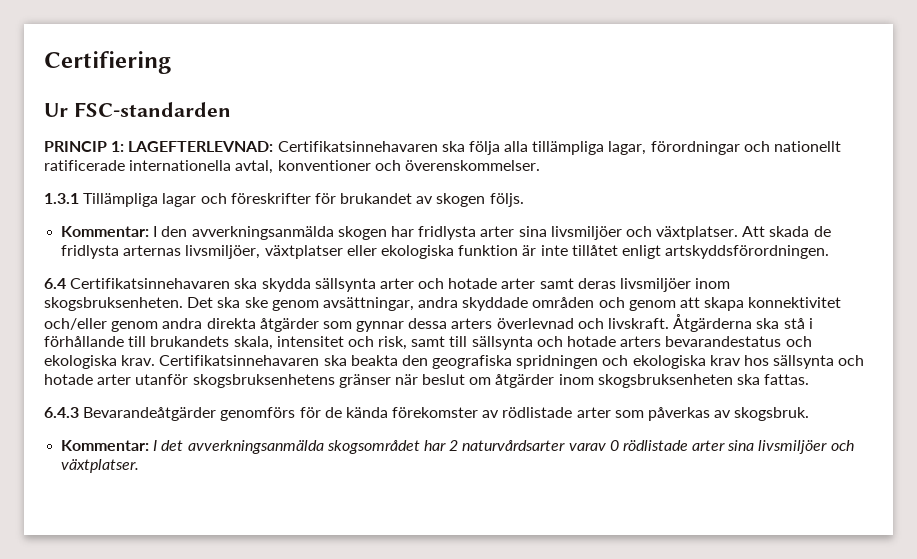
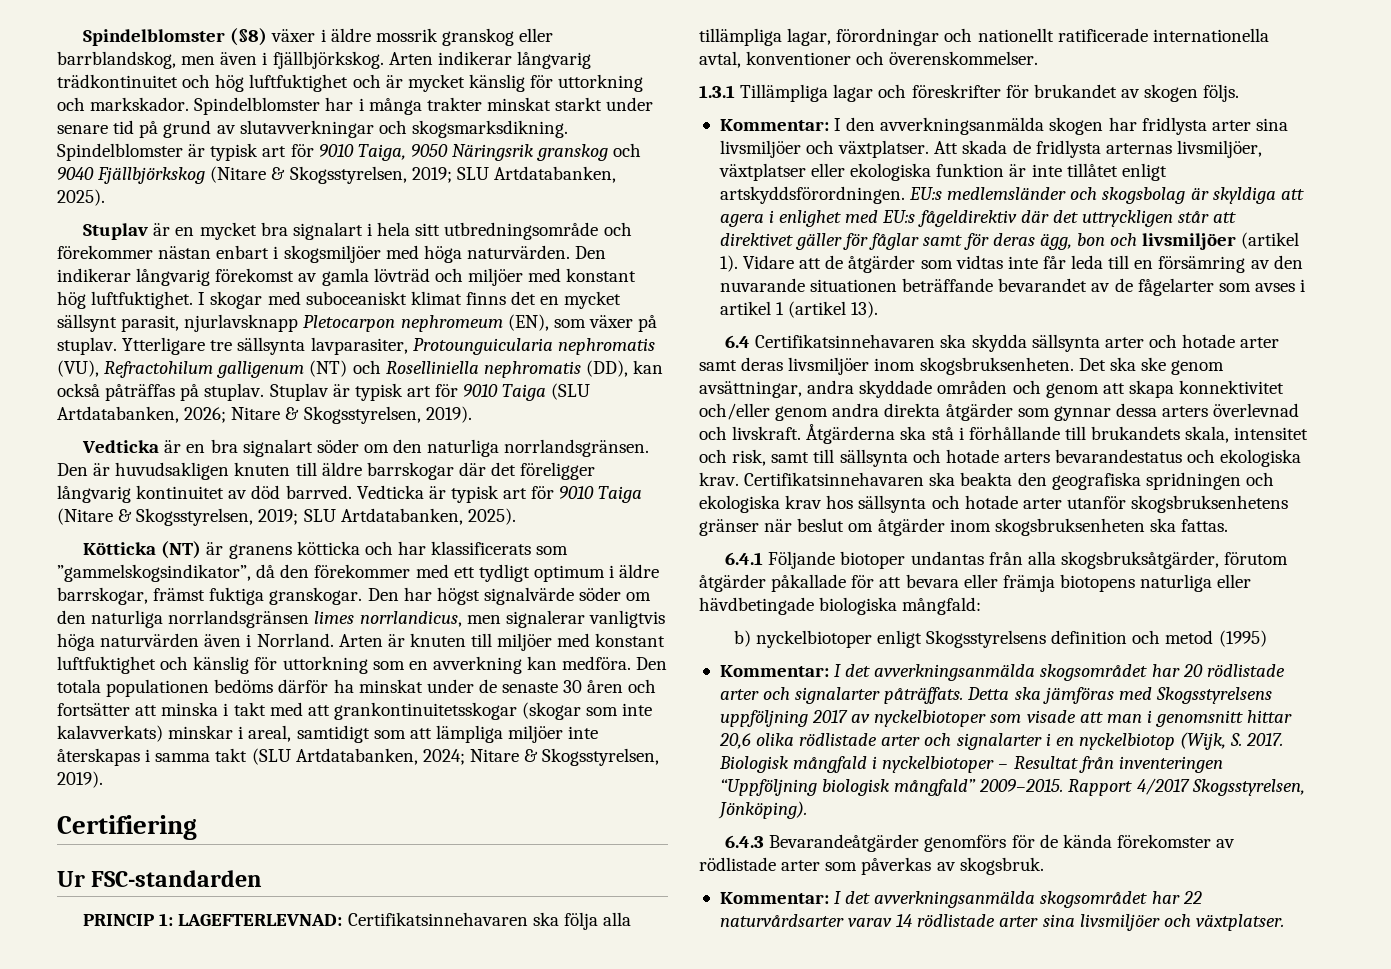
+ Spindelblomster (§8) växer i äldre mossrik granskog eller barrblandskog, men även i fjällbjörkskog. Arten indikerar långvarig trädkontinuitet och hög luftfuktighet och är mycket känslig för uttorkning och markskador. Spindelblomster har i många trakter minskat starkt under senare tid på grund av slutavverkningar och skogsmarksdikning. Spindelblomster är typisk art för 9010 Taiga, 9050 Näringsrik granskog och 9040 Fjällbjörkskog (Nitare & Skogsstyrelsen, 2019; SLU Artdatabanken, 2025).
+ Stuplav är en mycket bra signalart i hela sitt utbredningsområde och förekommer nästan enbart i skogsmiljöer med höga naturvärden. Den indikerar långvarig förekomst av gamla lövträd och miljöer med konstant hög luftfuktighet. I skogar med suboceaniskt klimat finns det en mycket sällsynt parasit, njurlavsknapp Pletocarpon nephromeum (EN), som växer på stuplav. Ytterligare tre sällsynta lavparasiter, Protounguicularia nephromatis (VU), Refractohilum galligenum (NT) och Roselliniella nephromatis (DD), kan också påträffas på stuplav. Stuplav är typisk art för 9010 Taiga (SLU Artdatabanken, 2026; Nitare & Skogsstyrelsen, 2019).
+ Vedticka är en bra signalart söder om den naturliga norrlandsgränsen. Den är huvudsakligen knuten till äldre barrskogar där det föreligger långvarig kontinuitet av död barrved. Vedticka är typisk art för 9010 Taiga (Nitare & Skogsstyrelsen, 2019; SLU Artdatabanken, 2025).
+ Kötticka (NT) är granens kötticka och har klassificerats som ”gammelskogsindikator”, då den förekommer med ett tydligt optimum i äldre barrskogar, främst fuktiga granskogar. Den har högst signalvärde söder om den naturliga norrlandsgränsen limes norrlandicus, men signalerar vanligtvis höga naturvärden även i Norrland. Arten är knuten till miljöer med konstant luftfuktighet och känslig för uttorkning som en avverkning kan medföra. Den totala populationen bedöms därför ha minskat under de senaste 30 åren och fortsätter att minska i takt med att grankontinuitetsskogar (skogar som inte kalavverkats) minskar i areal, samtidigt som att lämpliga miljöer inte återskapas i samma takt (SLU Artdatabanken, 2024; Nitare & Skogsstyrelsen, 2019).
+ EU:s medlemsländer och skogsbolag är skyldiga att agera i enlighet med EU:s fågeldirektiv där det uttryckligen står att direktivet gäller för fåglar samt för deras ägg, bon och livsmiljöer (artikel 1). Vidare att de åtgärder som vidtas inte får leda till en försämring av den nuvarande situationen beträffande bevarandet av de fågelarter som avses i artikel 1 (artikel 13).
+ 6.4.1 Följande biotoper undantas från alla skogsbruksåtgärder, förutom åtgärder påkallade för att bevara eller främja biotopens naturliga eller hävdbetingade biologiska mångfald:
+ b) nyckelbiotoper enligt Skogsstyrelsens definition och metod (1995)
+ Kommentar: I det avverkningsanmälda skogsområdet har 20 rödlistade arter och signalarter påträffats. Detta ska jämföras med Skogsstyrelsens uppföljning 2017 av nyckelbiotoper som visade att man i genomsnitt hittar 20,6 olika rödlistade arter och signalarter i en nyckelbiotop (Wijk, S. 2017. Biologisk mångfald i nyckelbiotoper – Resultat från inventeringen “Uppföljning biologisk mångfald” 2009–2015. Rapport 4/2017 Skogsstyrelsen, Jönköping).
- Kommentar: I det avverkningsanmälda skogsområdet har 2 naturvårdsarter varav 0 rödlistade arter sina livsmiljöer och växtplatser.
+ Kommentar: I det avverkningsanmälda skogsområdet har 22 naturvårdsarter varav 14 rödlistade arter sina livsmiljöer och växtplatser.

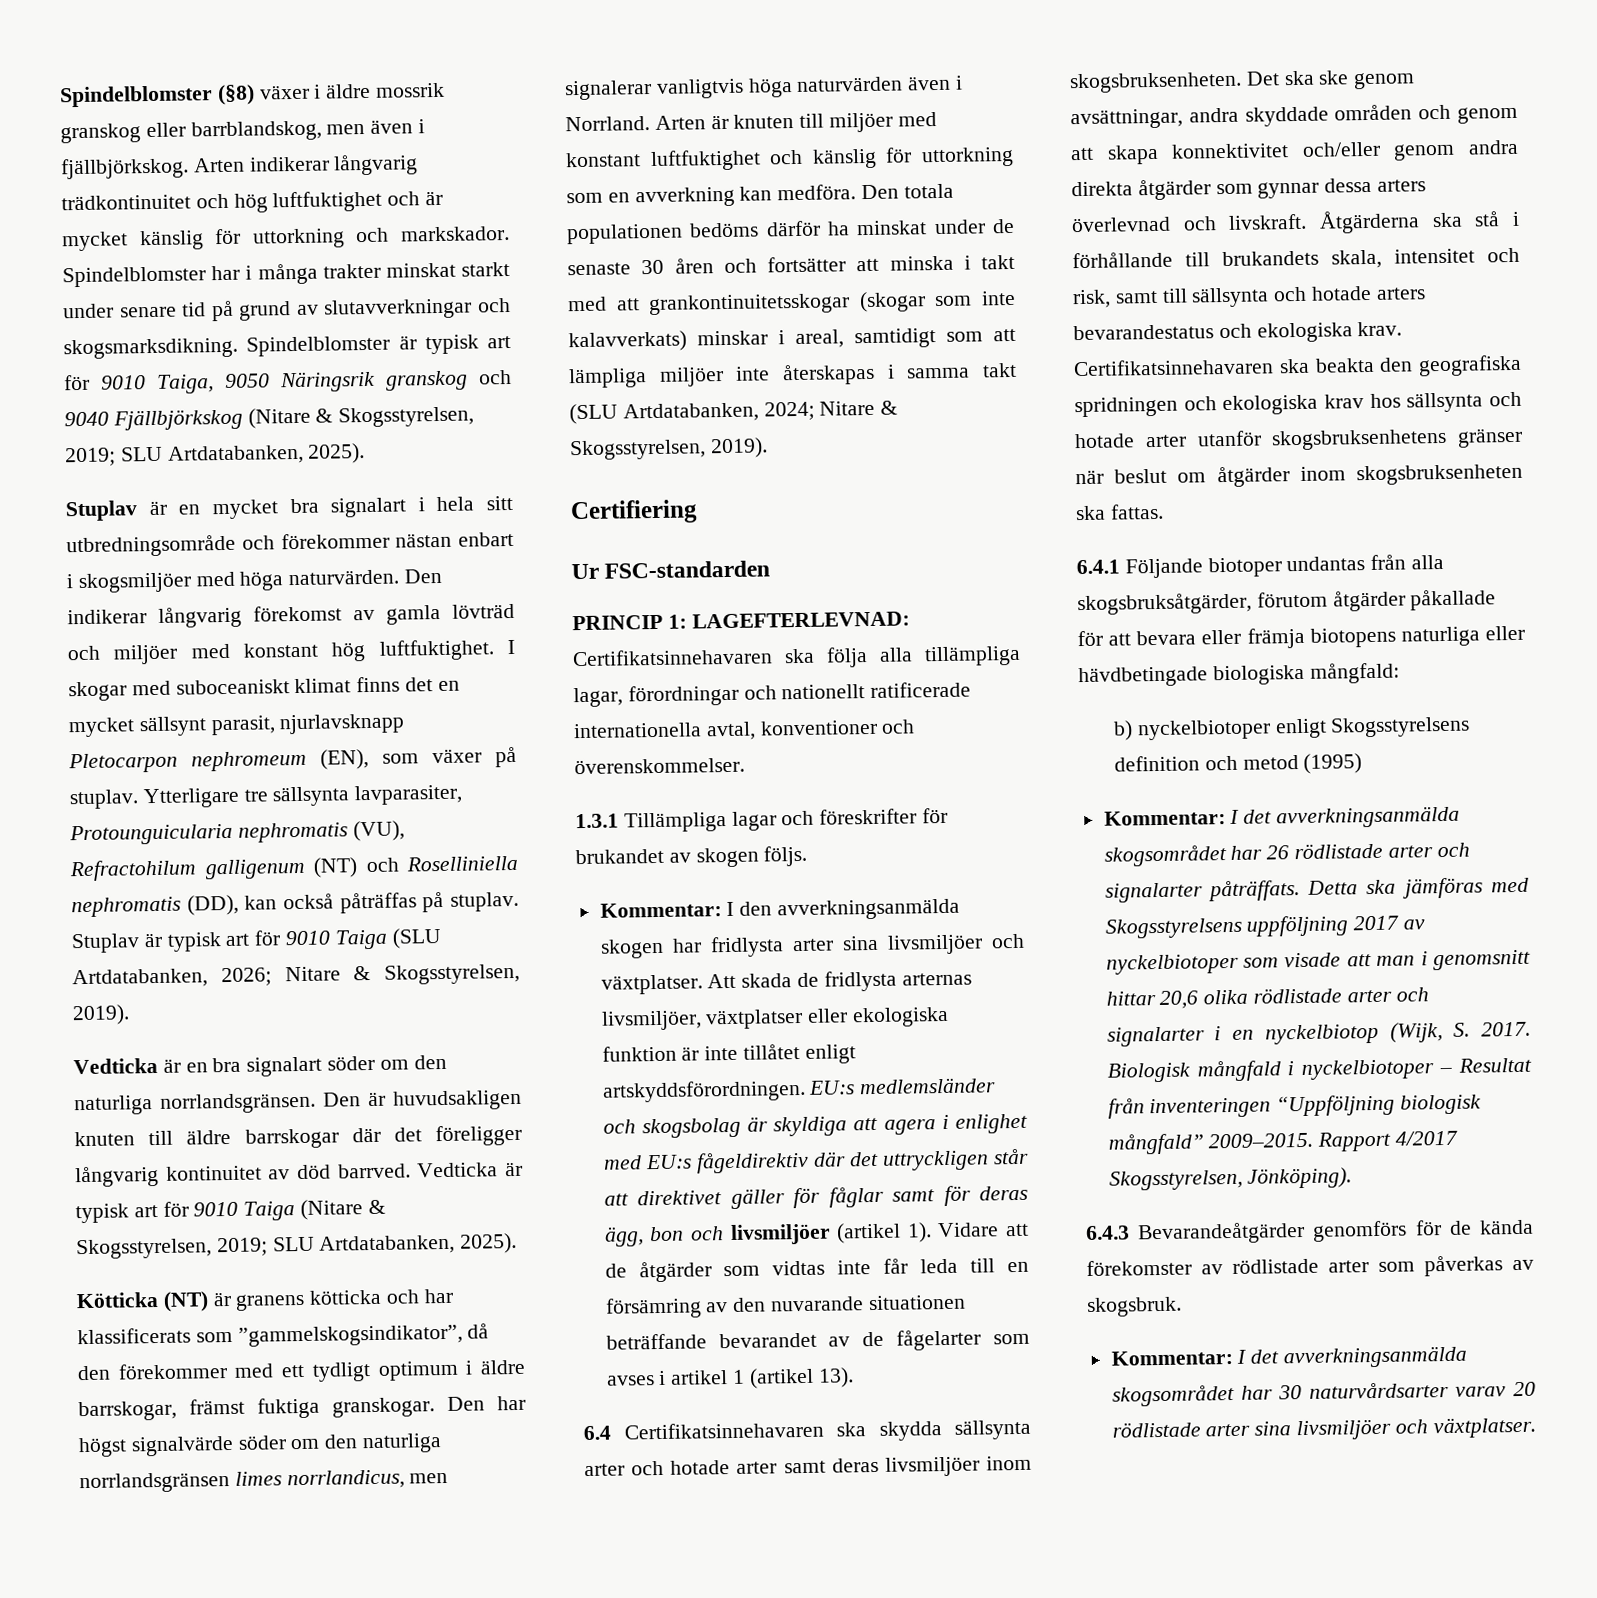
- Kommentar: I det avverkningsanmälda skogsområdet har 20 rödlistade arter och signalarter påträffats.
+ Kommentar: I det avverkningsanmälda skogsområdet har 26 rödlistade arter och signalarter påträffats.
- Kommentar: I det avverkningsanmälda skogsområdet har 22 naturvårdsarter varav 14 rödlistade arter sina livsmiljöer och växtplatser.
+ Kommentar: I det avverkningsanmälda skogsområdet har 30 naturvårdsarter varav 20 rödlistade arter sina livsmiljöer och växtplatser.

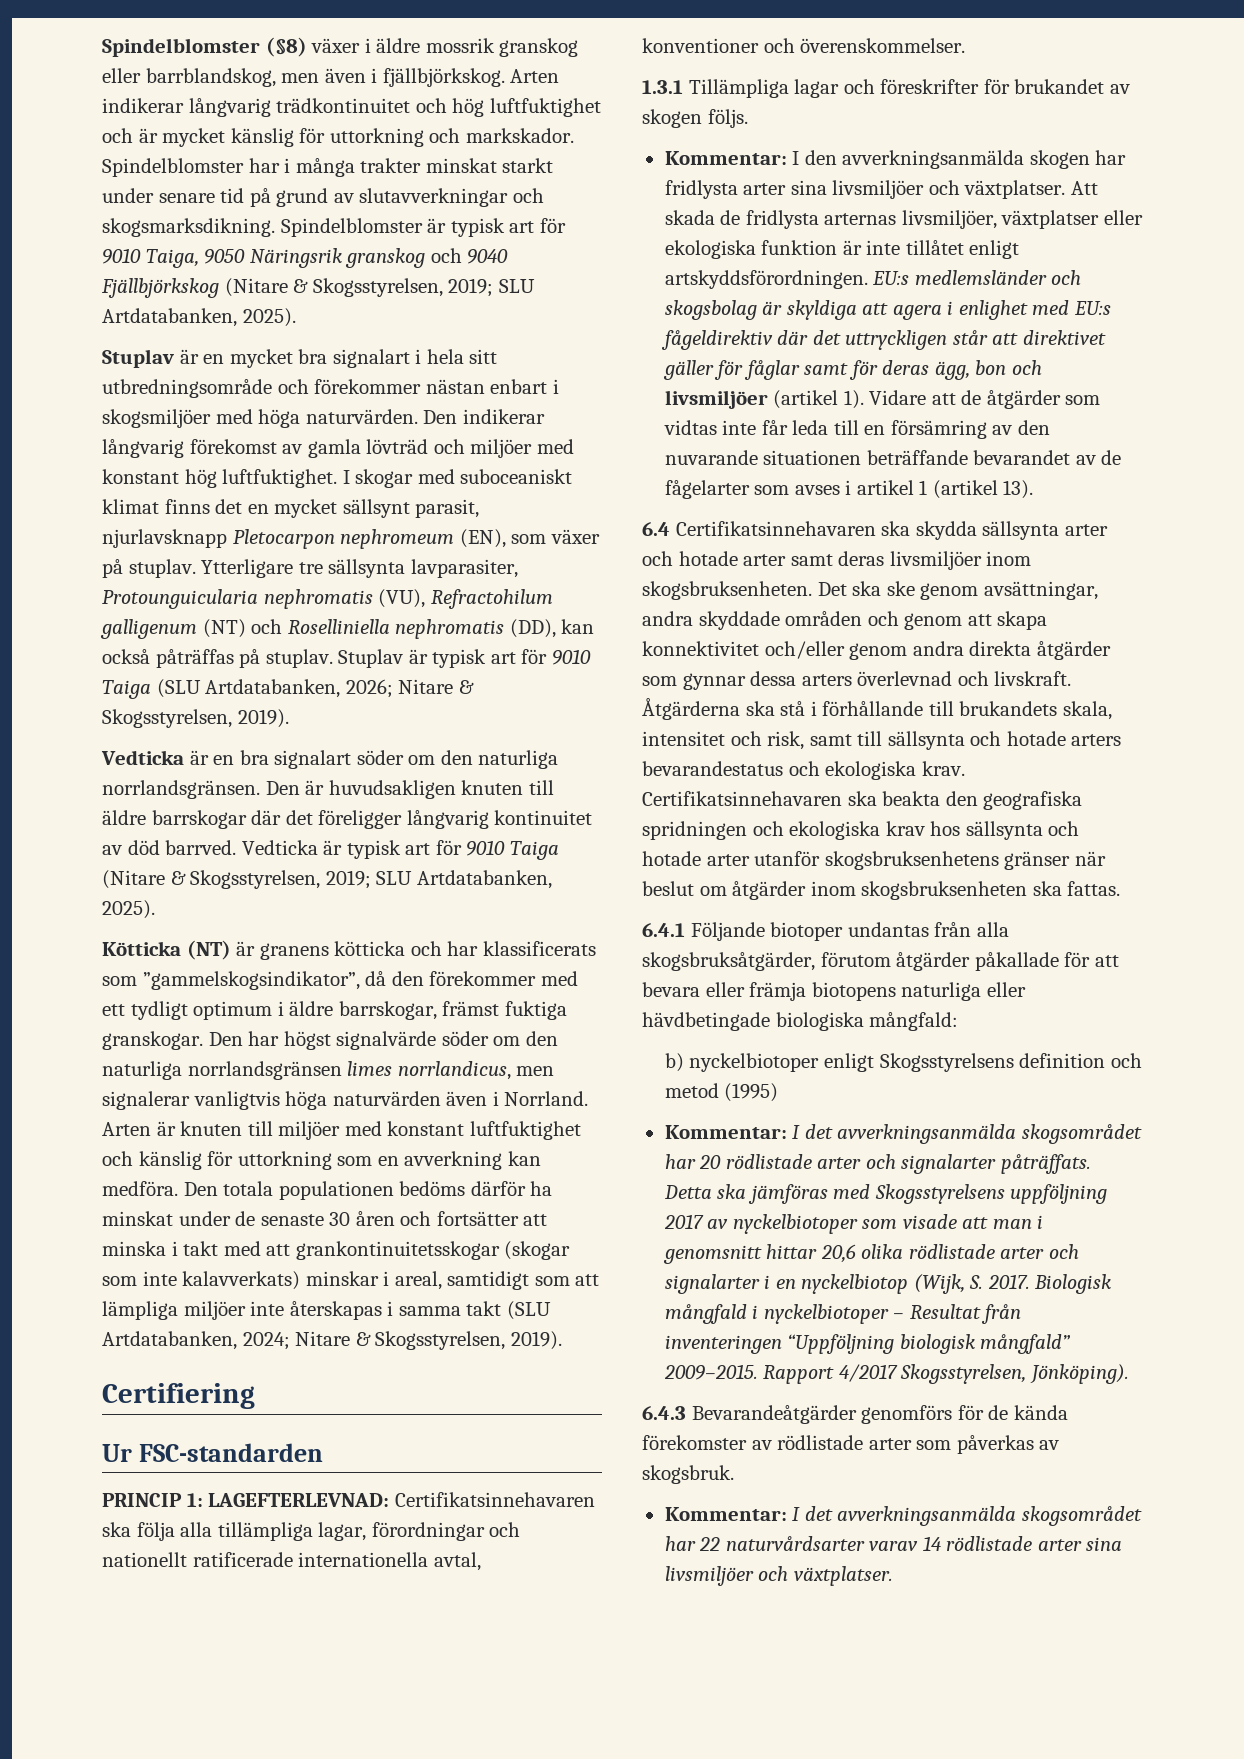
- Kommentar: I det avverkningsanmälda skogsområdet har 26 rödlistade arter och signalarter påträffats.
+ Kommentar: I det avverkningsanmälda skogsområdet har 20 rödlistade arter och signalarter påträffats.
- Kommentar: I det avverkningsanmälda skogsområdet har 30 naturvårdsarter varav 20 rödlistade arter sina livsmiljöer och växtplatser.
+ Kommentar: I det avverkningsanmälda skogsområdet har 22 naturvårdsarter varav 14 rödlistade arter sina livsmiljöer och växtplatser.

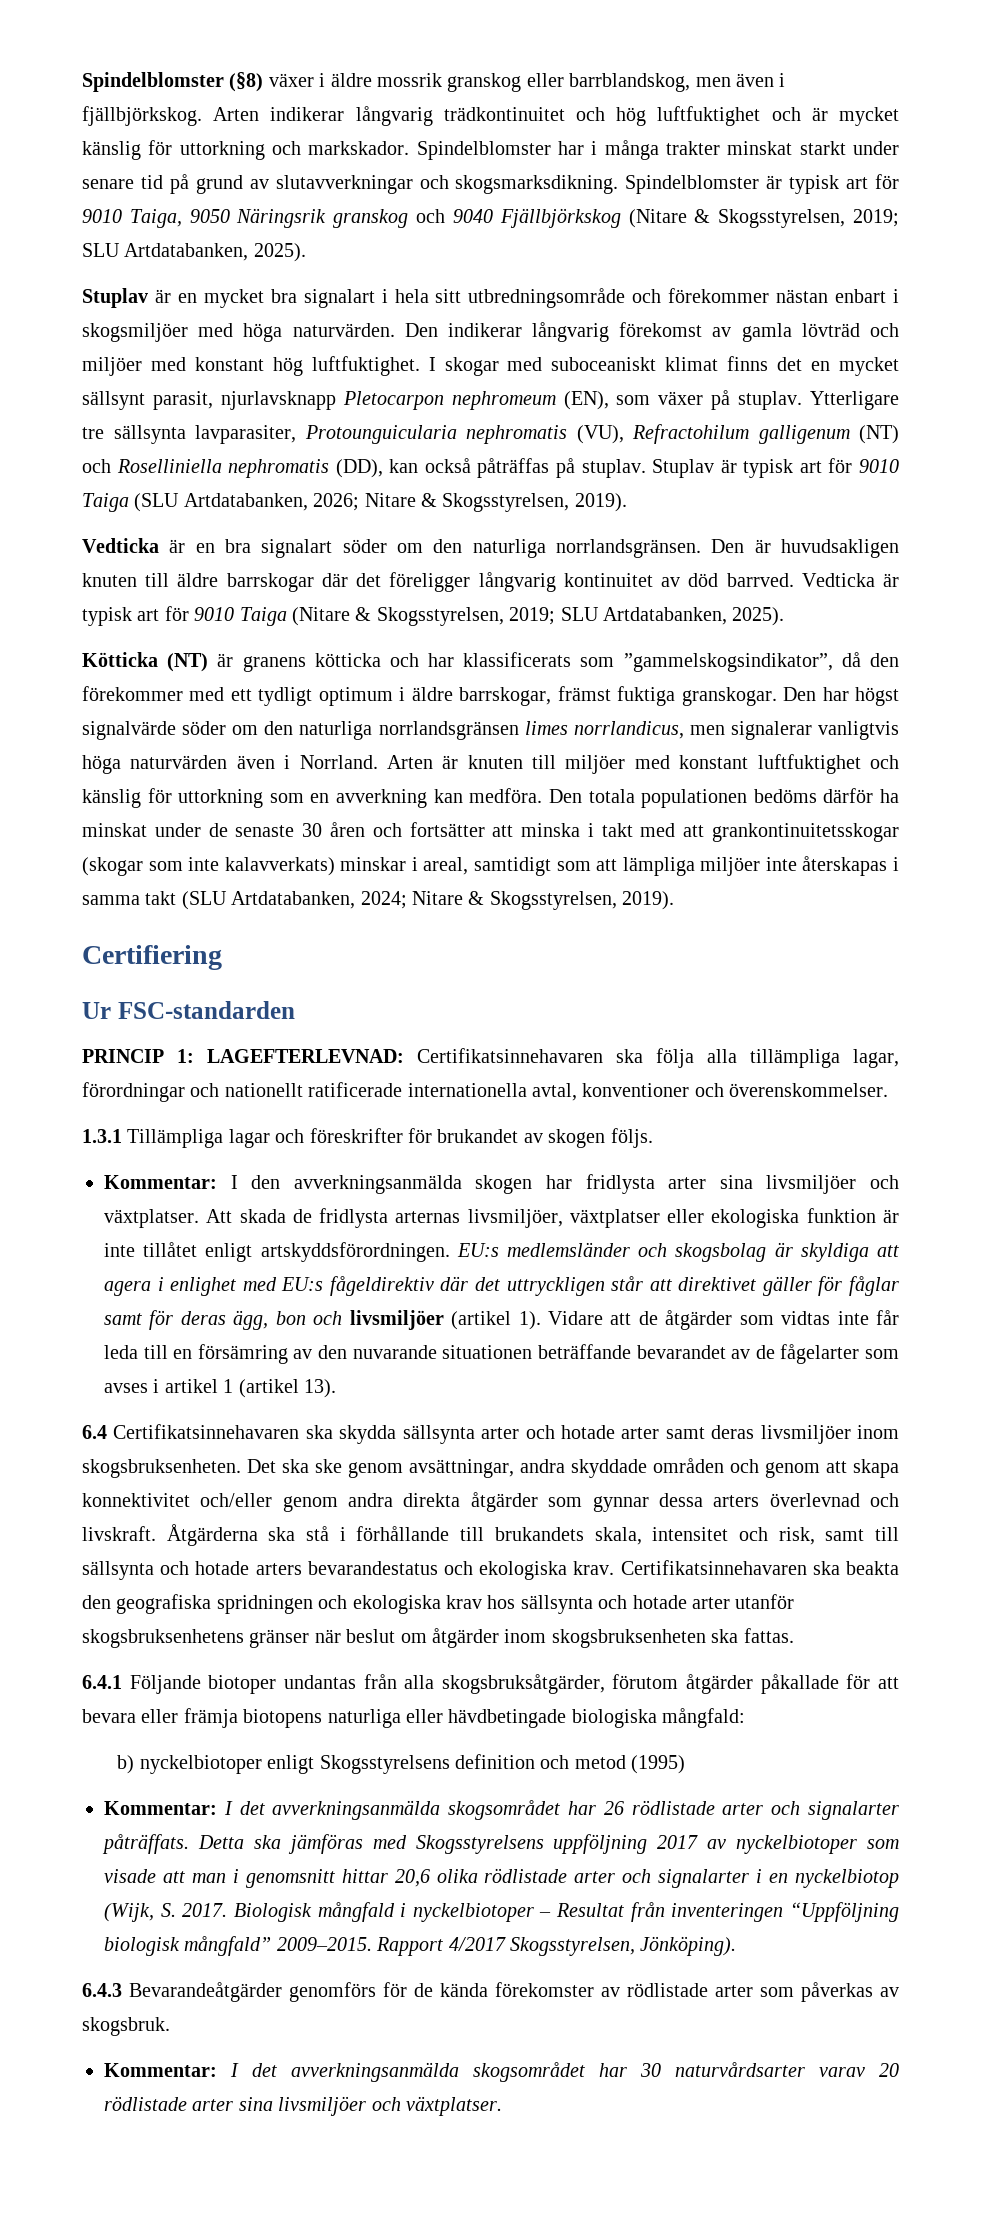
- Kommentar: I det avverkningsanmälda skogsområdet har 20 rödlistade arter och signalarter påträffats.
+ Kommentar: I det avverkningsanmälda skogsområdet har 26 rödlistade arter och signalarter påträffats.
- Kommentar: I det avverkningsanmälda skogsområdet har 22 naturvårdsarter varav 14 rödlistade arter sina livsmiljöer och växtplatser.
+ Kommentar: I det avverkningsanmälda skogsområdet har 30 naturvårdsarter varav 20 rödlistade arter sina livsmiljöer och växtplatser.

